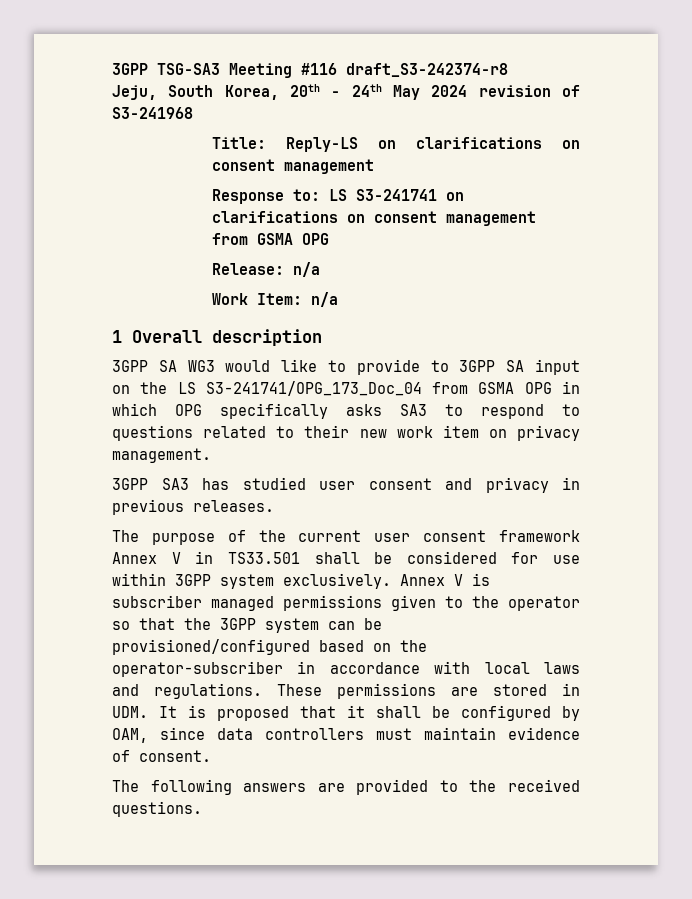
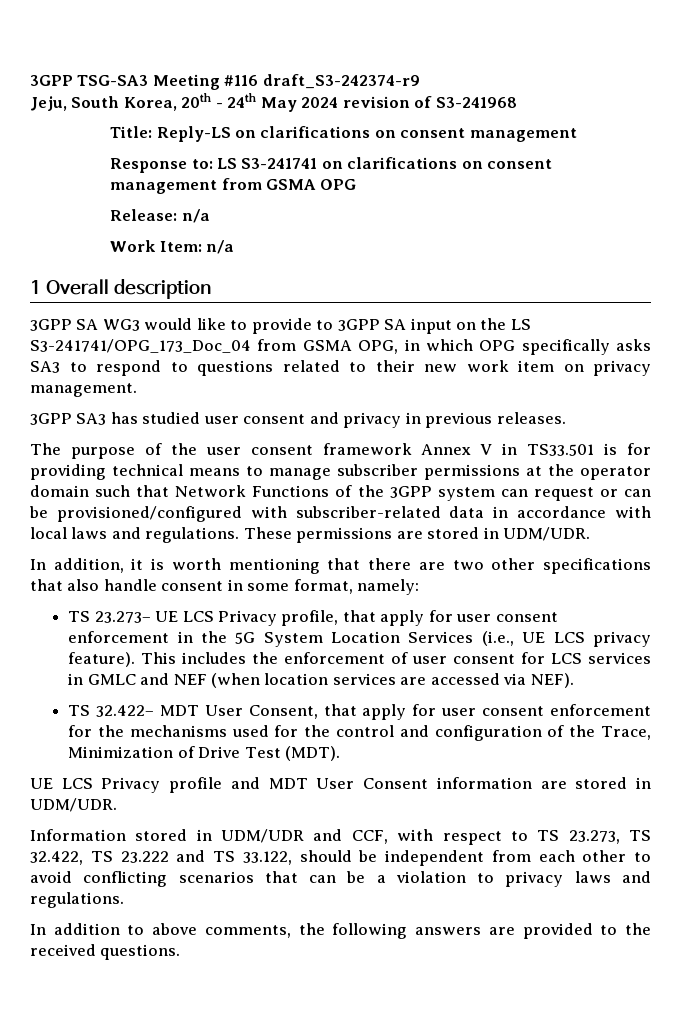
- 3GPP TSG-SA3 Meeting #116 draft_S3-242374-r8
+ 3GPP TSG-SA3 Meeting #116 draft_S3-242374-r9
- 3GPP SA WG3 would like to provide to 3GPP SA input on the LS S3-241741/OPG_173_Doc_04 from GSMA OPG in which OPG specifically asks SA3 to respond to questions related to their new work item on privacy management.
+ 3GPP SA WG3 would like to provide to 3GPP SA input on the LS S3-241741/OPG_173_Doc_04 from GSMA OPG, in which OPG specifically asks SA3 to respond to questions related to their new work item on privacy management.
- The purpose of the current user consent framework Annex V in TS33.501 shall be considered for use within 3GPP system exclusively. Annex V is subscriber managed permissions given to the operator so that the 3GPP system can be provisioned/configured based on the operator-subscriber in accordance with local laws and regulations.
+ The purpose of the user consent framework Annex V in TS33.501 is for providing technical means to manage subscriber permissions at the operator domain such that Network Functions of the 3GPP system can request or can be provisioned/configured with subscriber-related data in accordance with local laws and regulations.
- These permissions are stored in UDM. It is proposed that it shall be configured by OAM, since data controllers must maintain evidence of consent.
- The following answers are provided to the received questions.
+ These permissions are stored in UDM/UDR.
+ In addition, it is worth mentioning that there are two other specifications that also handle consent in some format, namely:
+ TS 23.273– UE LCS Privacy profile, that apply for user consent enforcement in the 5G System Location Services (i.e., UE LCS privacy feature). This includes the enforcement of user consent for LCS services in GMLC and NEF (when location services are accessed via NEF).
+ TS 32.422– MDT User Consent, that apply for user consent enforcement for the mechanisms used for the control and configuration of the Trace, Minimization of Drive Test (MDT).
+ UE LCS Privacy profile and MDT User Consent information are stored in UDM/UDR.
+ Information stored in UDM/UDR and CCF, with respect to TS 23.273, TS 32.422, TS 23.222 and TS 33.122, should be independent from each other to avoid conflicting scenarios that can be a violation to privacy laws and regulations.
+ In addition to above comments, the following answers are provided to the received questions.

